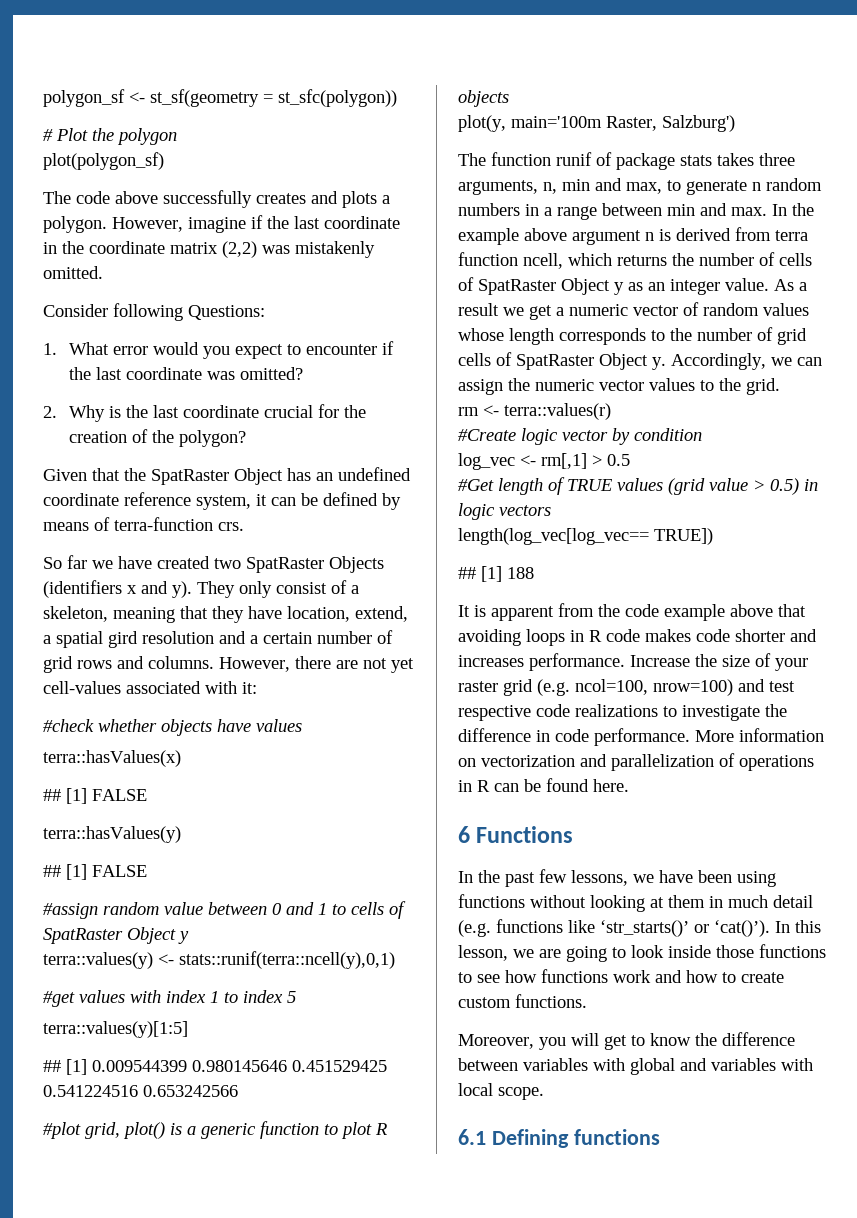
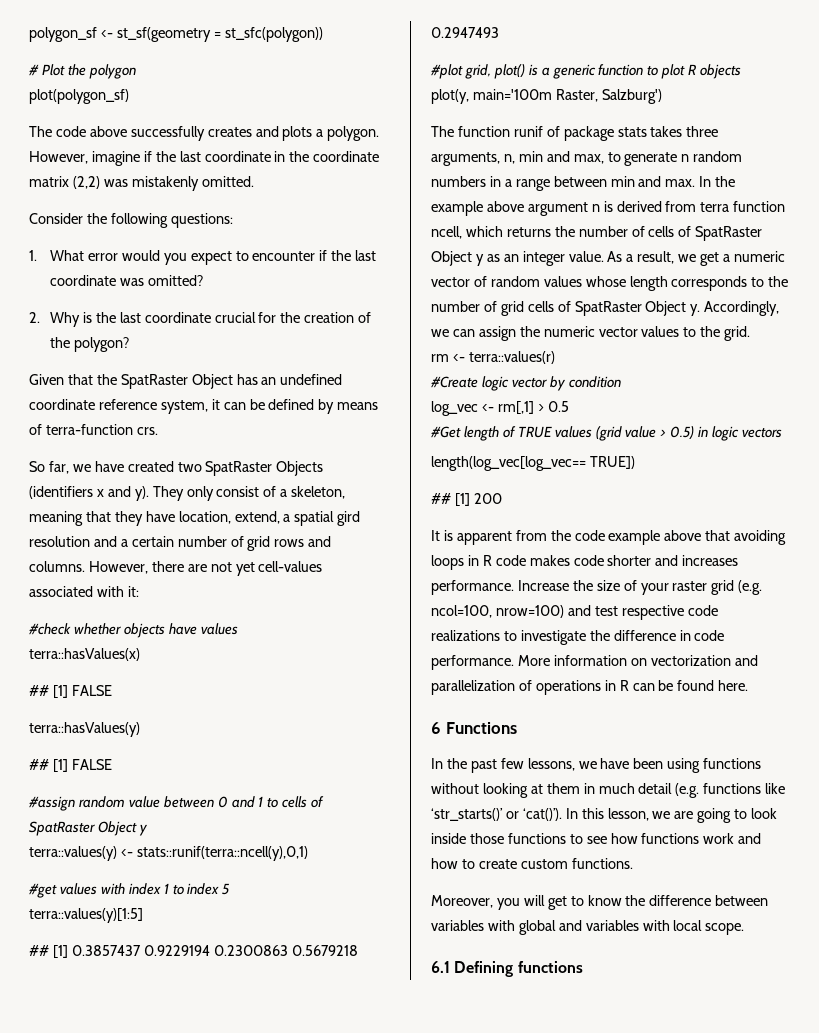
- Consider following Questions:
+ Consider the following questions:
- So far we have created two SpatRaster Objects (identifiers x and y).
+ So far, we have created two SpatRaster Objects (identifiers x and y).
- ## [1] 0.009544399 0.980145646 0.451529425 0.541224516 0.653242566
+ ## [1] 0.3857437 0.9229194 0.2300863 0.5679218 0.2947493
- As a result we get a numeric vector of random values whose length corresponds to the number of grid cells of SpatRaster Object y.
+ As a result, we get a numeric vector of random values whose length corresponds to the number of grid cells of SpatRaster Object y.
- ## [1] 188
+ ## [1] 200

